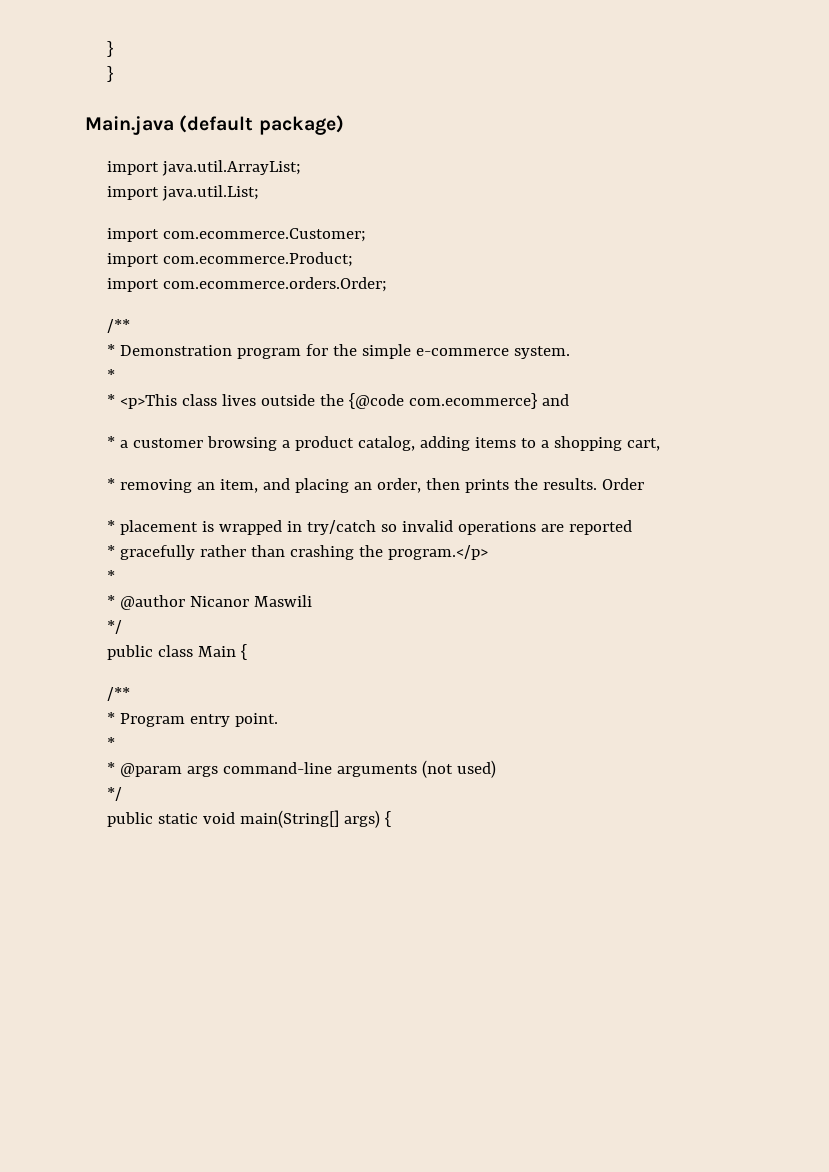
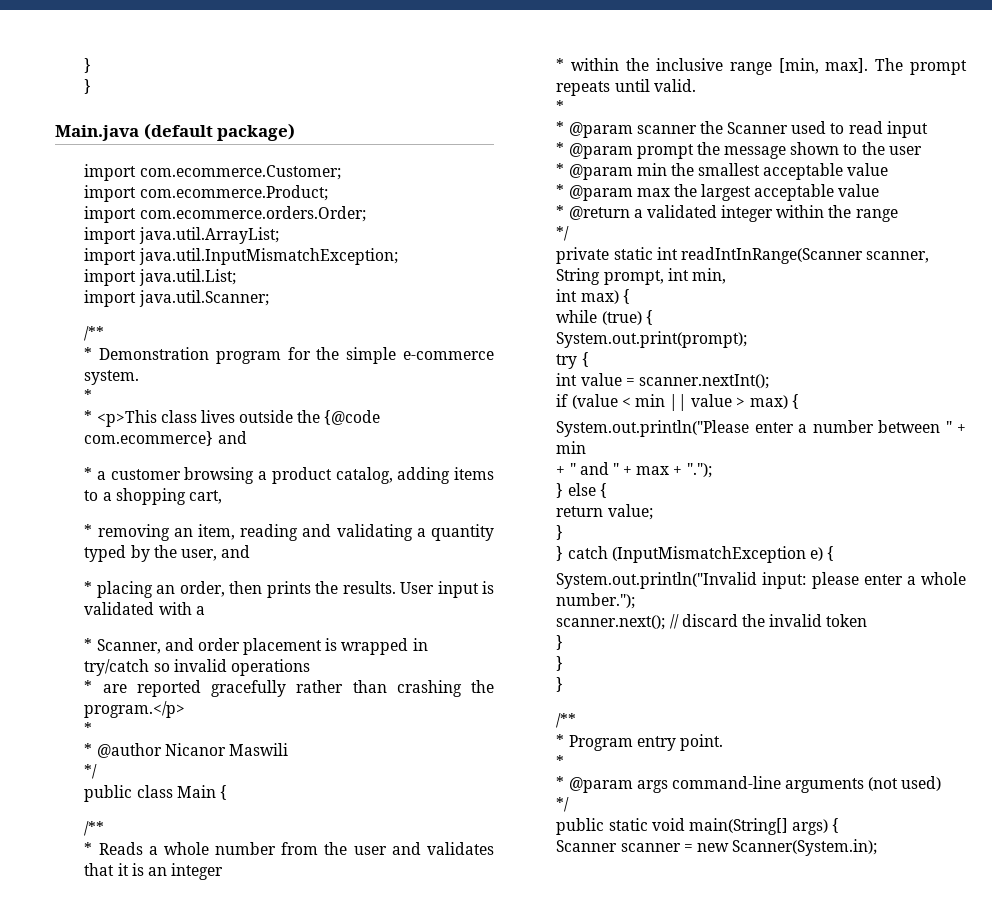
- import java.util.ArrayList;
- import java.util.List;
+ import java.util.ArrayList;
+ import java.util.InputMismatchException;
+ import java.util.List;
+ import java.util.Scanner;
- * removing an item, and placing an order, then prints the results.
+ * removing an item, reading and validating a quantity typed by the user, and
+ * placing an order, then prints the results.
- Order
- * placement is wrapped in try/catch so invalid operations are reported
- * gracefully rather than crashing the program.</p>
+ User input is validated with a
+ * Scanner, and order placement is wrapped in try/catch so invalid operations
+ * are reported gracefully rather than crashing the program.</p>
+ * Reads a whole number from the user and validates that it is an integer
+ * within the inclusive range [min, max]. The prompt repeats until valid.
+ *
+ * @param scanner the Scanner used to read input
+ * @param prompt the message shown to the user
+ * @param min the smallest acceptable value
+ * @param max the largest acceptable value
+ * @return a validated integer within the range
+ */
+ private static int readIntInRange(Scanner scanner, String prompt, int min,
+ int max) {
+ while (true) {
+ System.out.print(prompt);
+ try {
+ int value = scanner.nextInt();
+ if (value < min || value > max) {
+ System.out.println("Please enter a number between " + min
+ + " and " + max + ".");
+ } else {
+ return value;
+ }
+ } catch (InputMismatchException e) {
+ System.out.println("Invalid input: please enter a whole number.");
+ scanner.next(); // discard the invalid token
+ }
+ }
+ }
+ /**
+ Scanner scanner = new Scanner(System.in);

